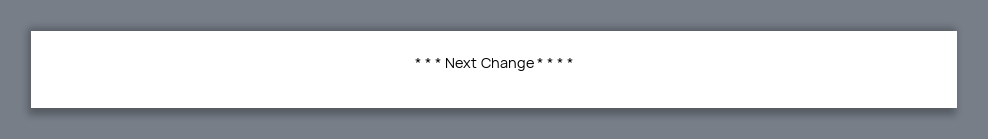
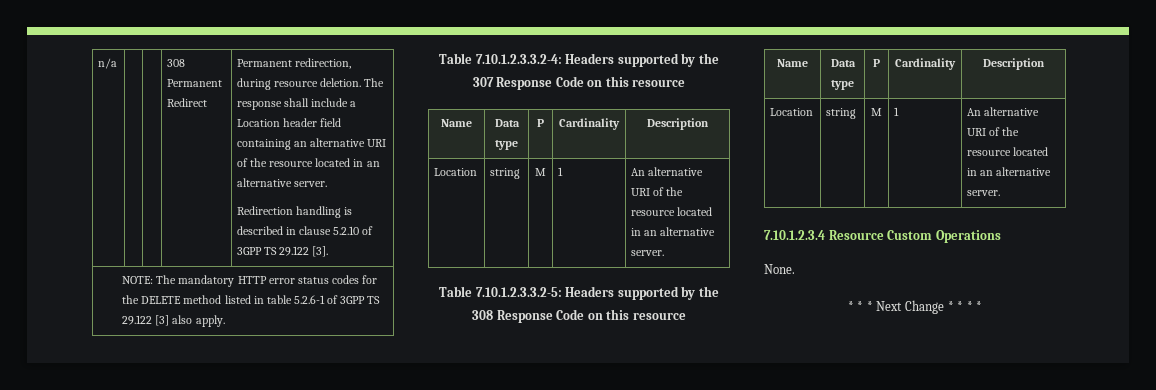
+ n/a | | | 308 Permanent Redirect | Permanent redirection, during resource deletion. The response shall include a Location header field containing an alternative URI of the resource located in an alternative server.
+ Redirection handling is described in clause 5.2.10 of 3GPP TS 29.122 [3].
+ NOTE: The mandatory HTTP error status codes for the DELETE method listed in table 5.2.6-1 of 3GPP TS 29.122 [3] also apply.
+ Table 7.10.1.2.3.3.2-4: Headers supported by the 307 Response Code on this resource
+ Name | Data type | P | Cardinality | Description
+ Location | string | M | 1 | An alternative URI of the resource located in an alternative server.
+ Table 7.10.1.2.3.3.2-5: Headers supported by the 308 Response Code on this resource
+ Name | Data type | P | Cardinality | Description
+ Location | string | M | 1 | An alternative URI of the resource located in an alternative server.
+ 7.10.1.2.3.4 Resource Custom Operations
+ None.

